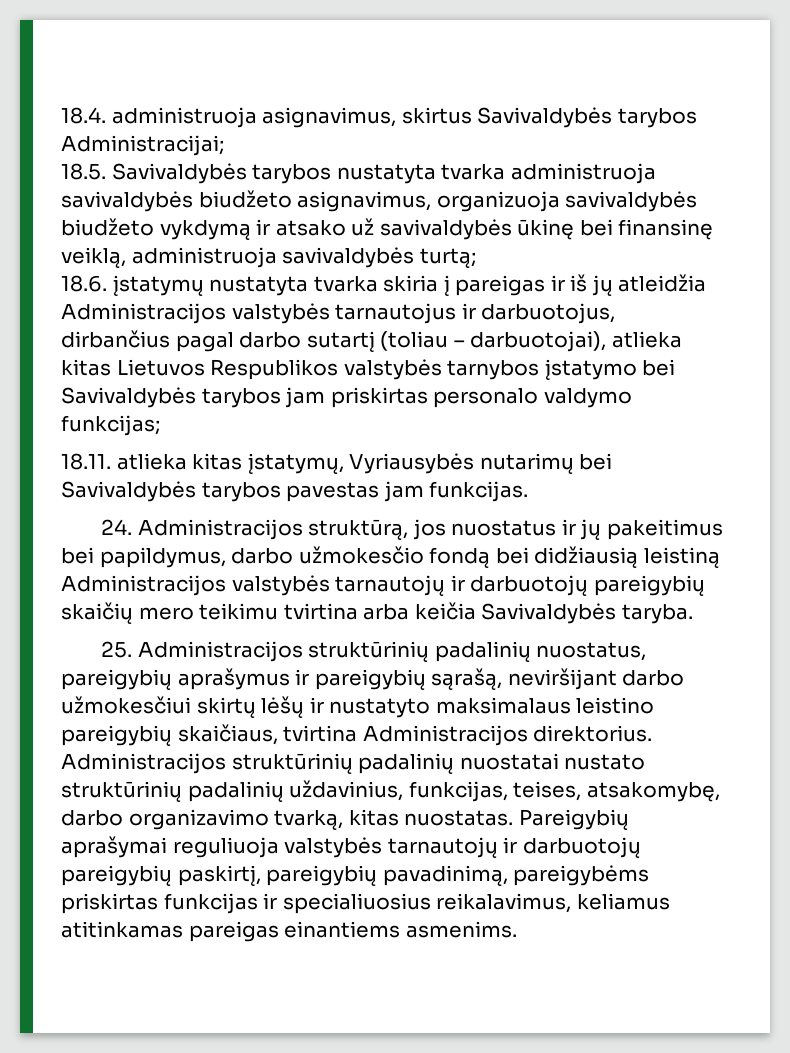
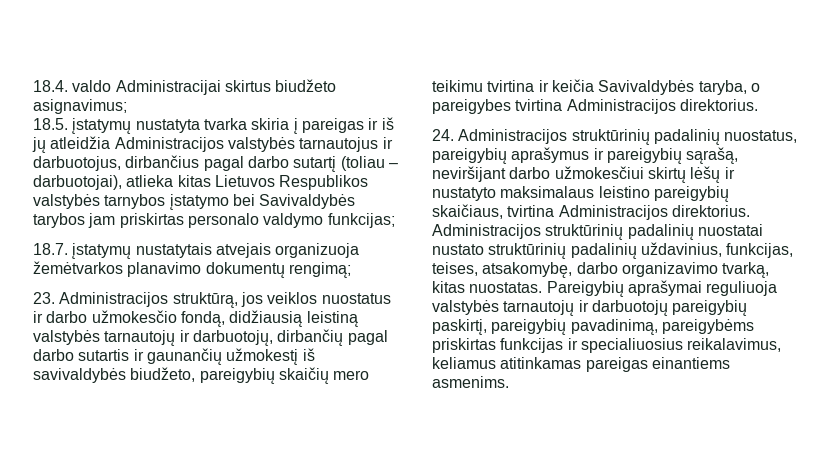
- 18.4. administruoja asignavimus, skirtus Savivaldybės tarybos Administracijai;
- 18.5. Savivaldybės tarybos nustatyta tvarka administruoja savivaldybės biudžeto asignavimus, organizuoja savivaldybės biudžeto vykdymą ir atsako už savivaldybės ūkinę bei finansinę veiklą, administruoja savivaldybės turtą;
- 18.6. įstatymų nustatyta tvarka skiria į pareigas ir iš jų atleidžia Administracijos valstybės tarnautojus ir darbuotojus, dirbančius pagal darbo sutartį (toliau – darbuotojai), atlieka kitas Lietuvos Respublikos valstybės tarnybos įstatymo bei Savivaldybės tarybos jam priskirtas personalo valdymo funkcijas;
+ 18.4. valdo Administracijai skirtus biudžeto asignavimus;
+ 18.5. įstatymų nustatyta tvarka skiria į pareigas ir iš jų atleidžia Administracijos valstybės tarnautojus ir darbuotojus, dirbančius pagal darbo sutartį (toliau – darbuotojai), atlieka kitas Lietuvos Respublikos valstybės tarnybos įstatymo bei Savivaldybės tarybos jam priskirtas personalo valdymo funkcijas;
- 18.11. atlieka kitas įstatymų, Vyriausybės nutarimų bei Savivaldybės tarybos pavestas jam funkcijas.
- 24. Administracijos struktūrą, jos nuostatus ir jų pakeitimus bei papildymus, darbo užmokesčio fondą bei didžiausią leistiną Administracijos valstybės tarnautojų ir darbuotojų pareigybių skaičių mero teikimu tvirtina arba keičia Savivaldybės taryba.
- 25. Administracijos struktūrinių padalinių nuostatus, pareigybių aprašymus ir pareigybių sąrašą, neviršijant darbo užmokesčiui skirtų lėšų ir nustatyto maksimalaus leistino pareigybių skaičiaus, tvirtina Administracijos direktorius.
+ 18.7. įstatymų nustatytais atvejais organizuoja žemėtvarkos planavimo dokumentų rengimą;
+ 23. Administracijos struktūrą, jos veiklos nuostatus ir darbo užmokesčio fondą, didžiausią leistiną valstybės tarnautojų ir darbuotojų, dirbančių pagal darbo sutartis ir gaunančių užmokestį iš savivaldybės biudžeto, pareigybių skaičių mero teikimu tvirtina ir keičia Savivaldybės taryba, o pareigybes tvirtina Administracijos direktorius.
+ 24. Administracijos struktūrinių padalinių nuostatus, pareigybių aprašymus ir pareigybių sąrašą, neviršijant darbo užmokesčiui skirtų lėšų ir nustatyto maksimalaus leistino pareigybių skaičiaus, tvirtina Administracijos direktorius.

